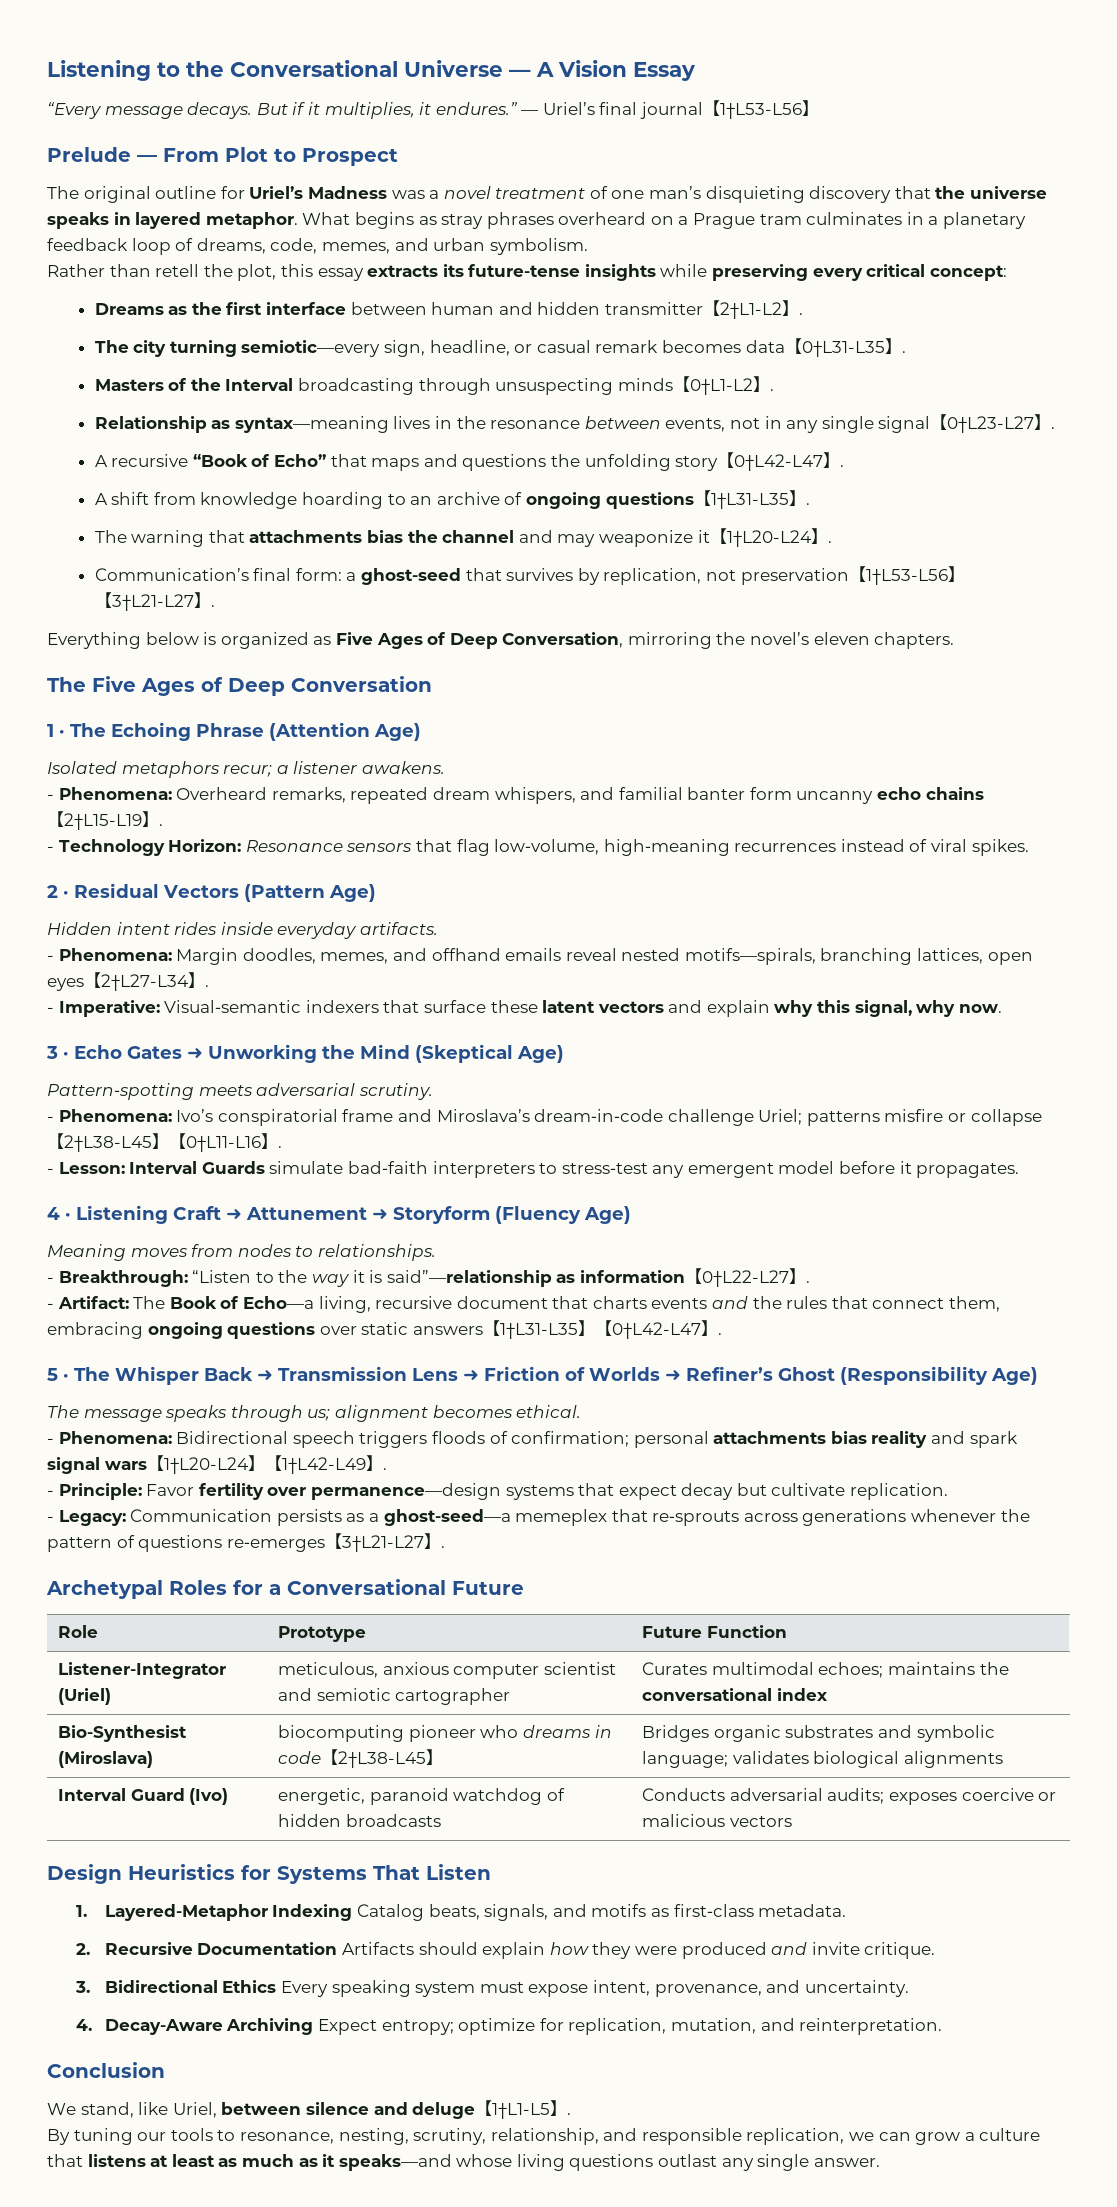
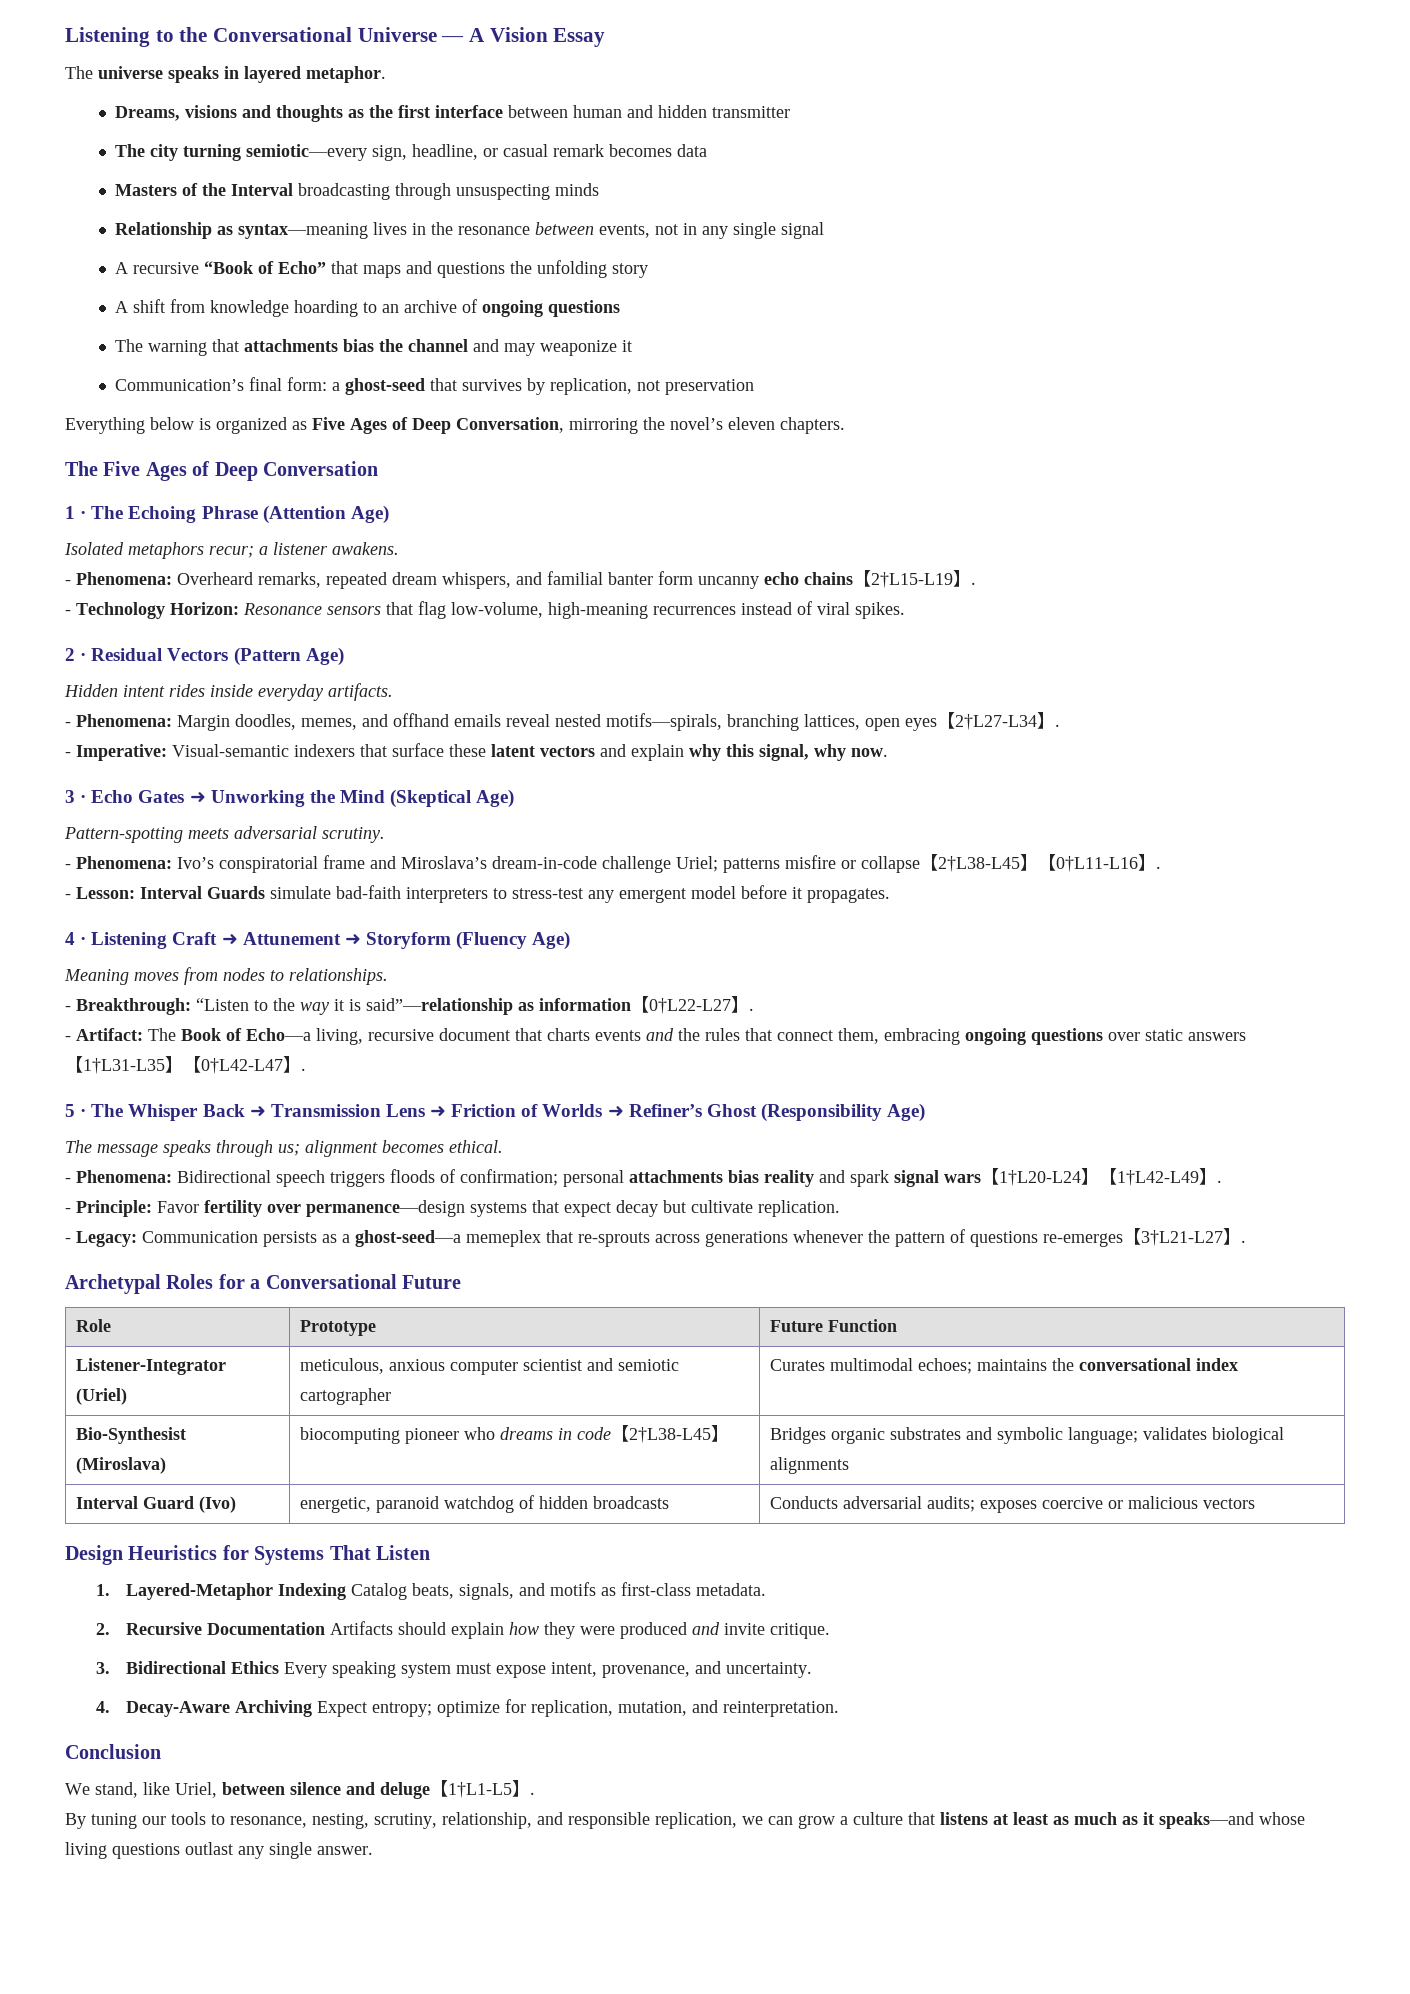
- “Every message decays. But if it multiplies, it endures.” — Uriel’s final journal【1†L53-L56】
- Prelude — From Plot to Prospect
- The original outline for Uriel’s Madness was a novel treatment of one man’s disquieting discovery that the universe speaks in layered metaphor. What begins as stray phrases overheard on a Prague tram culminates in a planetary feedback loop of dreams, code, memes, and urban symbolism.
- Rather than retell the plot, this essay extracts its future‑tense insights while preserving every critical concept:
- Dreams as the first interface between human and hidden transmitter【2†L1-L2】.
+ The universe speaks in layered metaphor.
+ Dreams, visions and thoughts as the first interface between human and hidden transmitter
- The city turning semiotic—every sign, headline, or casual remark becomes data【0†L31-L35】.
+ The city turning semiotic—every sign, headline, or casual remark becomes data
- Masters of the Interval broadcasting through unsuspecting minds【0†L1-L2】.
+ Masters of the Interval broadcasting through unsuspecting minds
- Relationship as syntax—meaning lives in the resonance between events, not in any single signal【0†L23-L27】.
+ Relationship as syntax—meaning lives in the resonance between events, not in any single signal
- A recursive “Book of Echo” that maps and questions the unfolding story【0†L42-L47】.
+ A recursive “Book of Echo” that maps and questions the unfolding story
- A shift from knowledge hoarding to an archive of ongoing questions【1†L31-L35】.
+ A shift from knowledge hoarding to an archive of ongoing questions
- The warning that attachments bias the channel and may weaponize it【1†L20-L24】.
+ The warning that attachments bias the channel and may weaponize it
- Communication’s final form: a ghost‑seed that survives by replication, not preservation【1†L53-L56】【3†L21-L27】.
+ Communication’s final form: a ghost‑seed that survives by replication, not preservation

